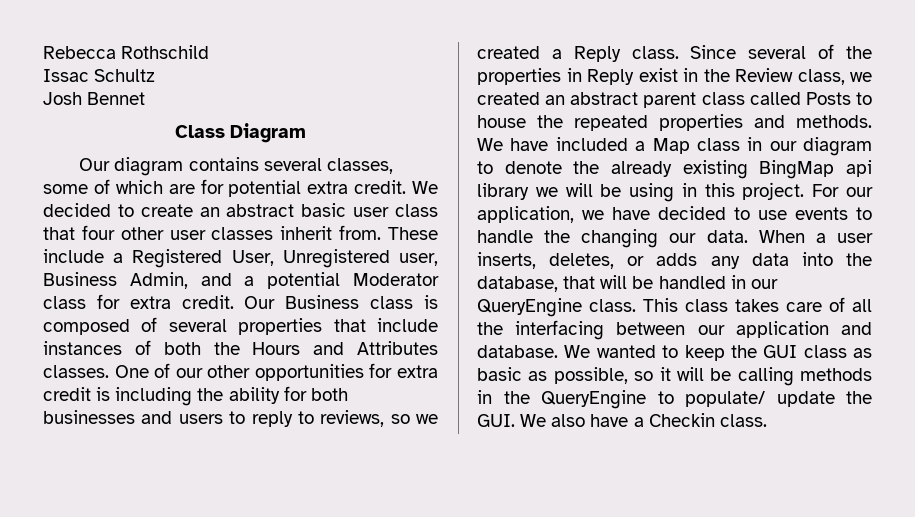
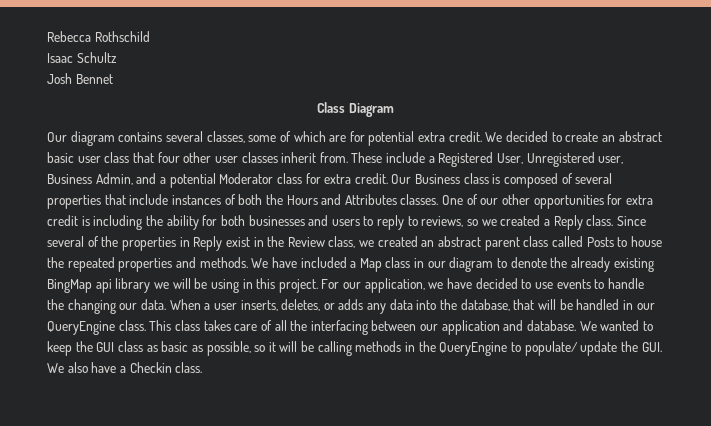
- Issac Schultz
+ Isaac Schultz

